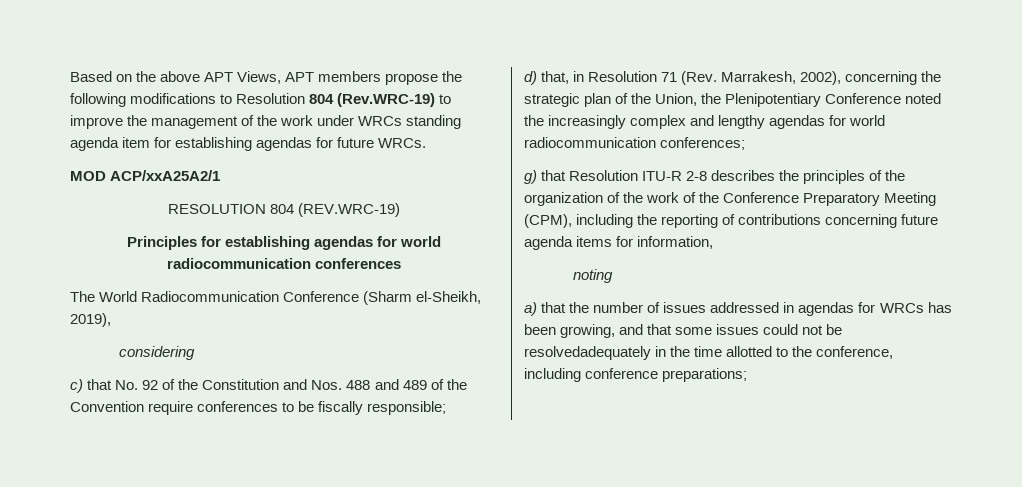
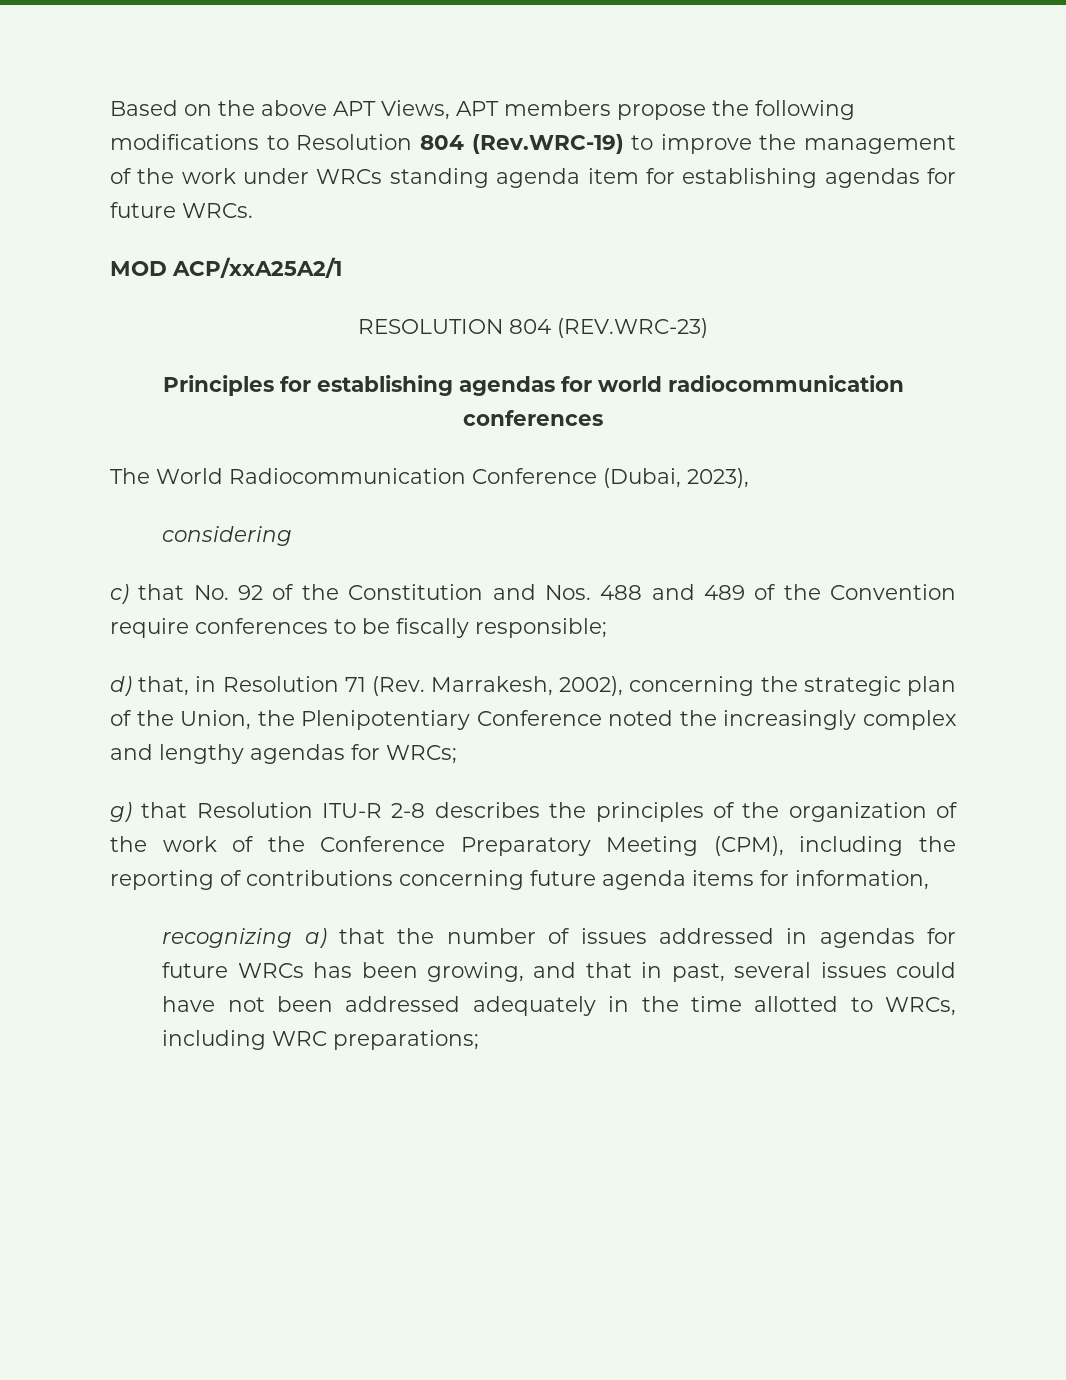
- RESOLUTION 804 (REV.WRC-19)
+ RESOLUTION 804 (REV.WRC-23)
- The World Radiocommunication Conference (Sharm el-Sheikh, 2019),
+ The World Radiocommunication Conference (Dubai, 2023),
- d) that, in Resolution 71 (Rev. Marrakesh, 2002), concerning the strategic plan of the Union, the Plenipotentiary Conference noted the increasingly complex and lengthy agendas for world radiocommunication conferences;
+ d) that, in Resolution 71 (Rev. Marrakesh, 2002), concerning the strategic plan of the Union, the Plenipotentiary Conference noted the increasingly complex and lengthy agendas for WRCs;
- noting
- a) that the number of issues addressed in agendas for WRCs has been growing, and that some issues could not be resolvedadequately in the time allotted to the conference, including conference preparations;
+ recognizing a) that the number of issues addressed in agendas for future WRCs has been growing, and that in past, several issues could have not been addressed adequately in the time allotted to WRCs, including WRC preparations;

